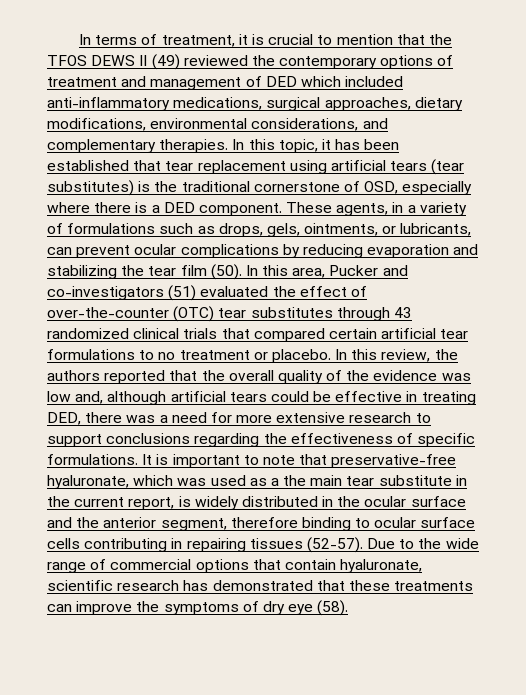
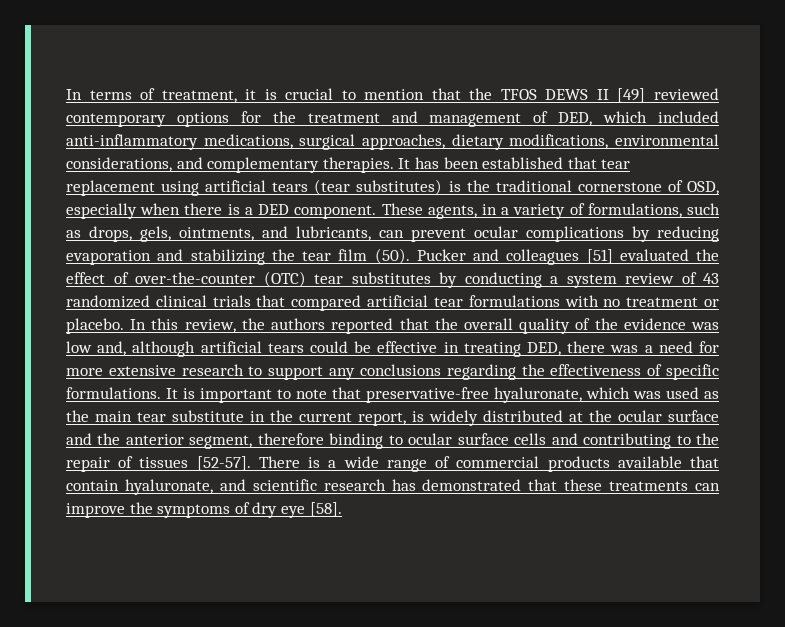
- In terms of treatment, it is crucial to mention that the TFOS DEWS II (49) reviewed the contemporary options of treatment and management of DED which included anti-inflammatory medications, surgical approaches, dietary modifications, environmental considerations, and complementary therapies.
+ In terms of treatment, it is crucial to mention that the TFOS DEWS II [49] reviewed contemporary options for the treatment and management of DED, which included anti-inflammatory medications, surgical approaches, dietary modifications, environmental considerations, and complementary therapies.
- In this topic, it has been established that tear replacement using artificial tears (tear substitutes) is the traditional cornerstone of OSD, especially where there is a DED component.
+ It has been established that tear replacement using artificial tears (tear substitutes) is the traditional cornerstone of OSD, especially when there is a DED component.
- These agents, in a variety of formulations such as drops, gels, ointments, or lubricants, can prevent ocular complications by reducing evaporation and stabilizing the tear film (50).
+ These agents, in a variety of formulations, such as drops, gels, ointments, and lubricants, can prevent ocular complications by reducing evaporation and stabilizing the tear film (50).
- In this area, Pucker and co-investigators (51) evaluated the effect of over-the-counter (OTC) tear substitutes through 43 randomized clinical trials that compared certain artificial tear formulations to no treatment or placebo.
+ Pucker and colleagues [51] evaluated the effect of over-the-counter (OTC) tear substitutes by conducting a system review of 43 randomized clinical trials that compared artificial tear formulations with no treatment or placebo.
- In this review, the authors reported that the overall quality of the evidence was low and, although artificial tears could be effective in treating DED, there was a need for more extensive research to support conclusions regarding the effectiveness of specific formulations.
+ In this review, the authors reported that the overall quality of the evidence was low and, although artificial tears could be effective in treating DED, there was a need for more extensive research to support any conclusions regarding the effectiveness of specific formulations.
- It is important to note that preservative-free hyaluronate, which was used as a the main tear substitute in the current report, is widely distributed in the ocular surface and the anterior segment, therefore binding to ocular surface cells contributing in repairing tissues (52-57). Due to the wide range of commercial options that contain hyaluronate, scientific research has demonstrated that these treatments can improve the symptoms of dry eye (58).
+ It is important to note that preservative-free hyaluronate, which was used as the main tear substitute in the current report, is widely distributed at the ocular surface and the anterior segment, therefore binding to ocular surface cells and contributing to the repair of tissues [52-57]. There is a wide range of commercial products available that contain hyaluronate, and scientific research has demonstrated that these treatments can improve the symptoms of dry eye [58].

